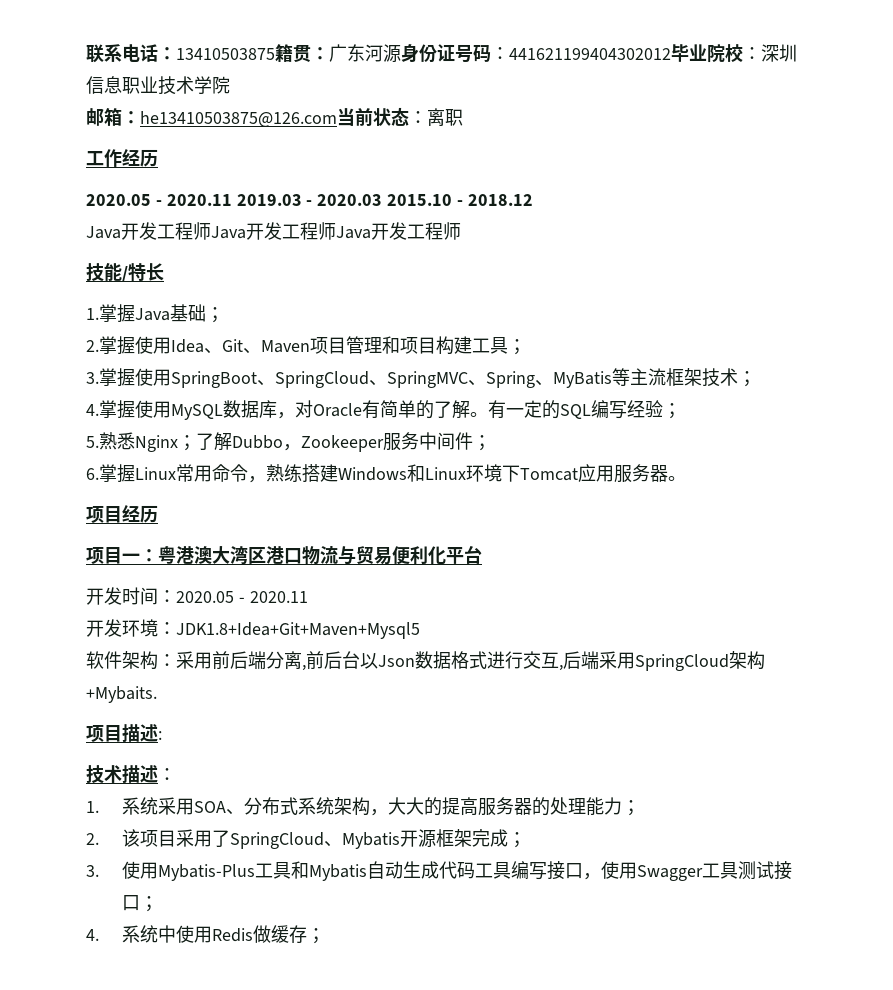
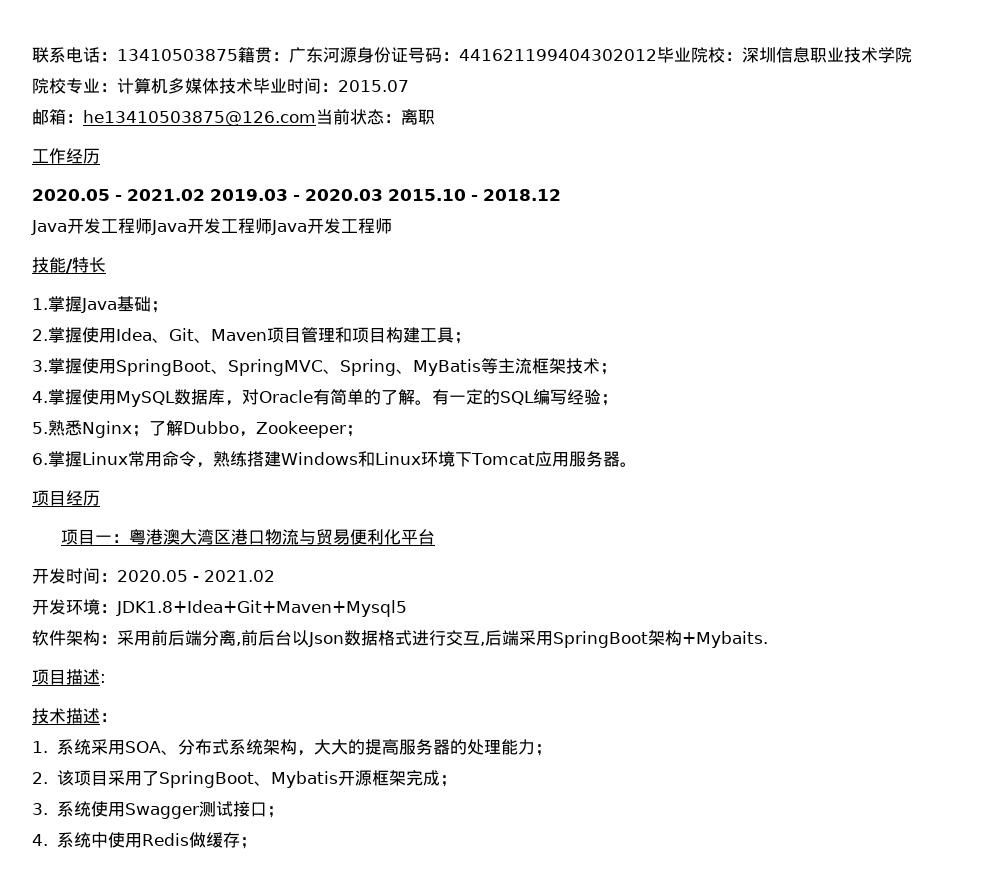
+ 院校专业：计算机多媒体技术毕业时间：2015.07
- 2020.05 - 2020.11 2019.03 - 2020.03 2015.10 - 2018.12
+ 2020.05 - 2021.02 2019.03 - 2020.03 2015.10 - 2018.12
- 3.掌握使用SpringBoot、SpringCloud、SpringMVC、Spring、MyBatis等主流框架技术；
+ 3.掌握使用SpringBoot、SpringMVC、Spring、MyBatis等主流框架技术；
- 5.熟悉Nginx；了解Dubbo，Zookeeper服务中间件；
+ 5.熟悉Nginx；了解Dubbo，Zookeeper；
- 开发时间：2020.05 - 2020.11
+ 开发时间：2020.05 - 2021.02
- 软件架构：采用前后端分离,前后台以Json数据格式进行交互,后端采用SpringCloud架构+Mybaits.
+ 软件架构：采用前后端分离,前后台以Json数据格式进行交互,后端采用SpringBoot架构+Mybaits.
- 2.该项目采用了SpringCloud、Mybatis开源框架完成；
+ 2.该项目采用了SpringBoot、Mybatis开源框架完成；
- 3.使用Mybatis-Plus工具和Mybatis自动生成代码工具编写接口，使用Swagger工具测试接口；
+ 3.系统使用Swagger测试接口；

